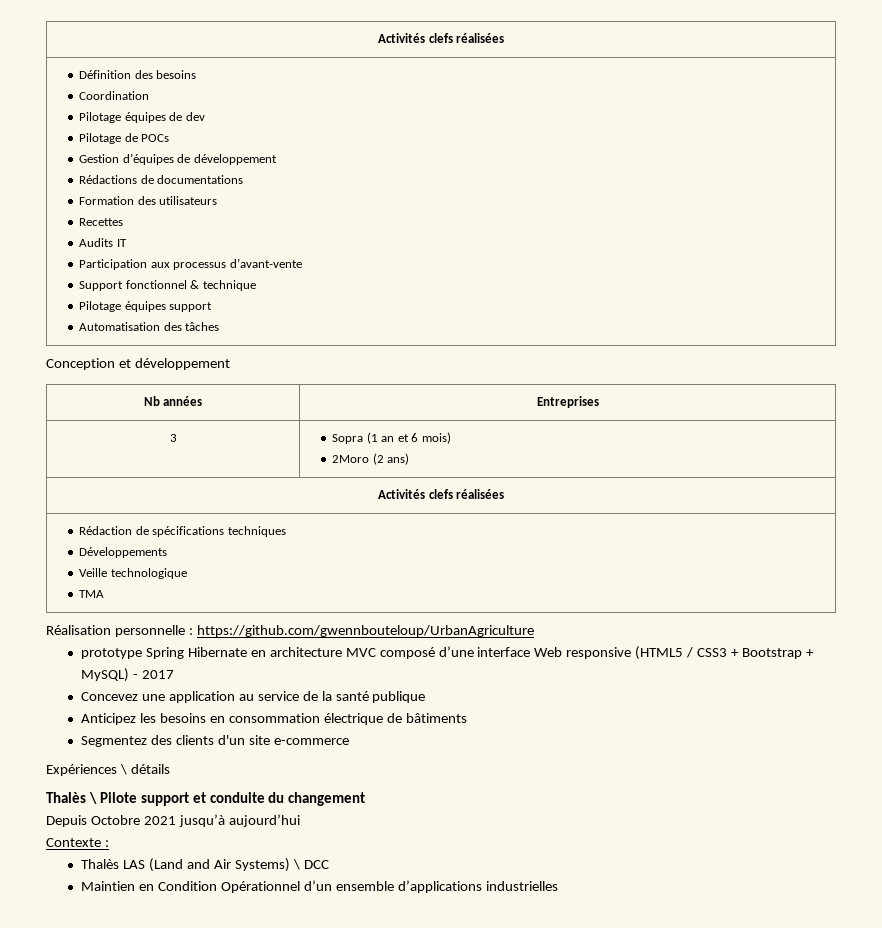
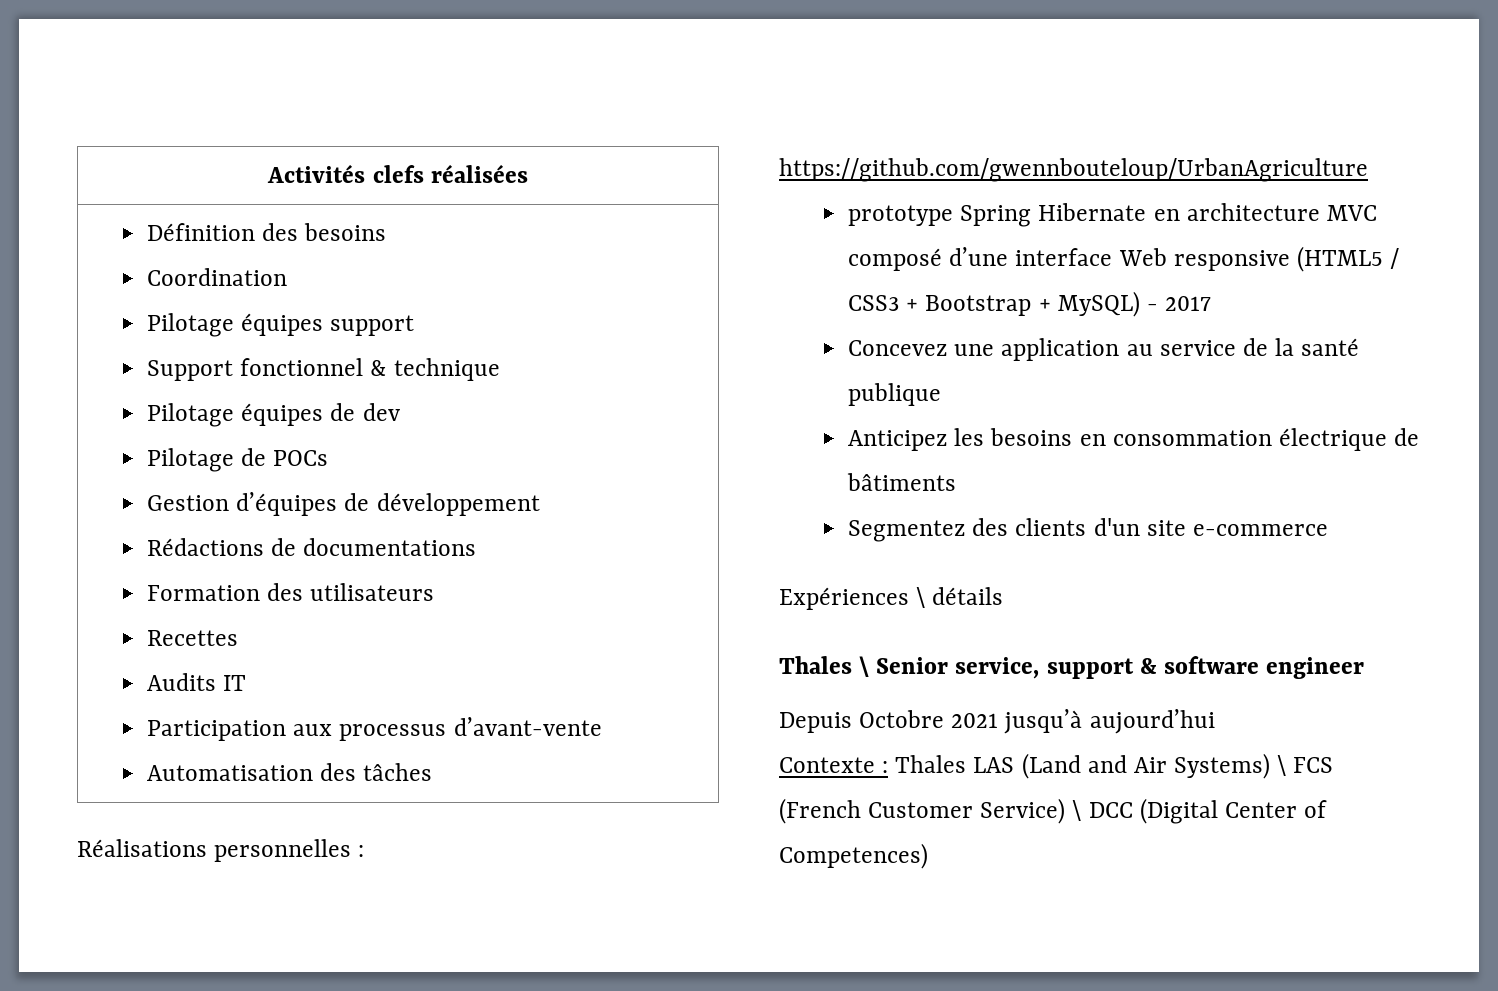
  Définition des besoins
  Coordination
+ Pilotage équipes support
+ Support fonctionnel & technique
  Pilotage équipes de dev
  Pilotage de POCs
  Gestion d’équipes de développement
  Rédactions de documentations
  Formation des utilisateurs
  Recettes
  Audits IT
  Participation aux processus d’avant-vente
- Support fonctionnel & technique
- Pilotage équipes support
  Automatisation des tâches
- Conception et développement
- Nb années | Entreprises
- 3 | Sopra (1 an et 6 mois)
- 2Moro (2 ans)
- Activités clefs réalisées
- Rédaction de spécifications techniques
- Développements
- Veille technologique
- TMA
- Réalisation personnelle : https://github.com/gwennbouteloup/UrbanAgriculture
+ Réalisations personnelles : https://github.com/gwennbouteloup/UrbanAgriculture
- Thalès \ Pilote support et conduite du changement
+ Thales \ Senior service, support & software engineer
- Contexte :
- Thalès LAS (Land and Air Systems) \ DCC
- Maintien en Condition Opérationnel d’un ensemble d’applications industrielles
+ Contexte : Thales LAS (Land and Air Systems) \ FCS (French Customer Service) \ DCC (Digital Center of Competences)

